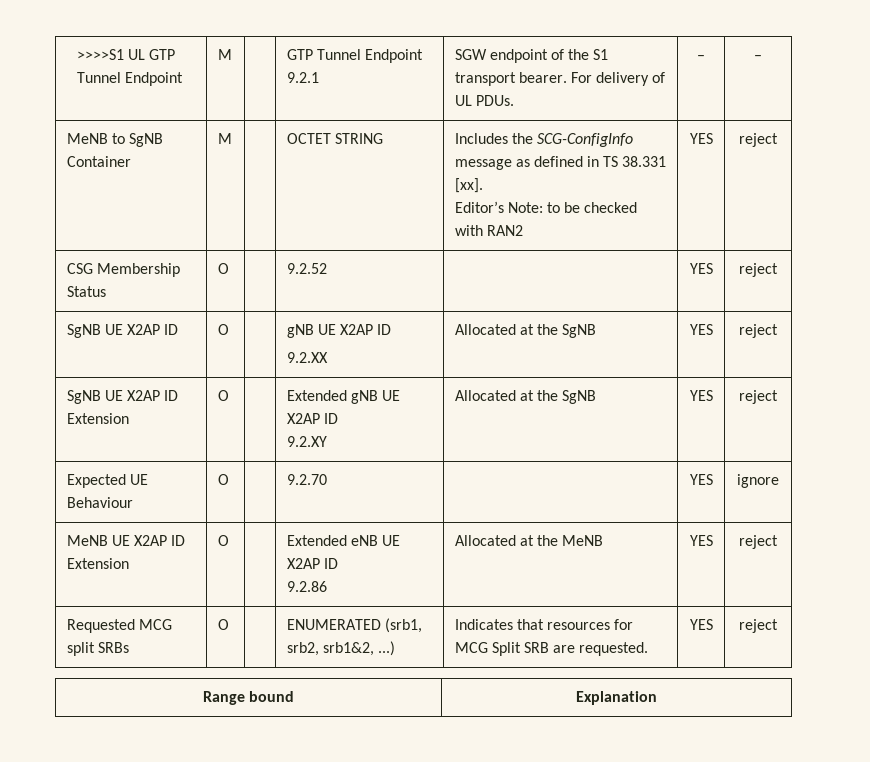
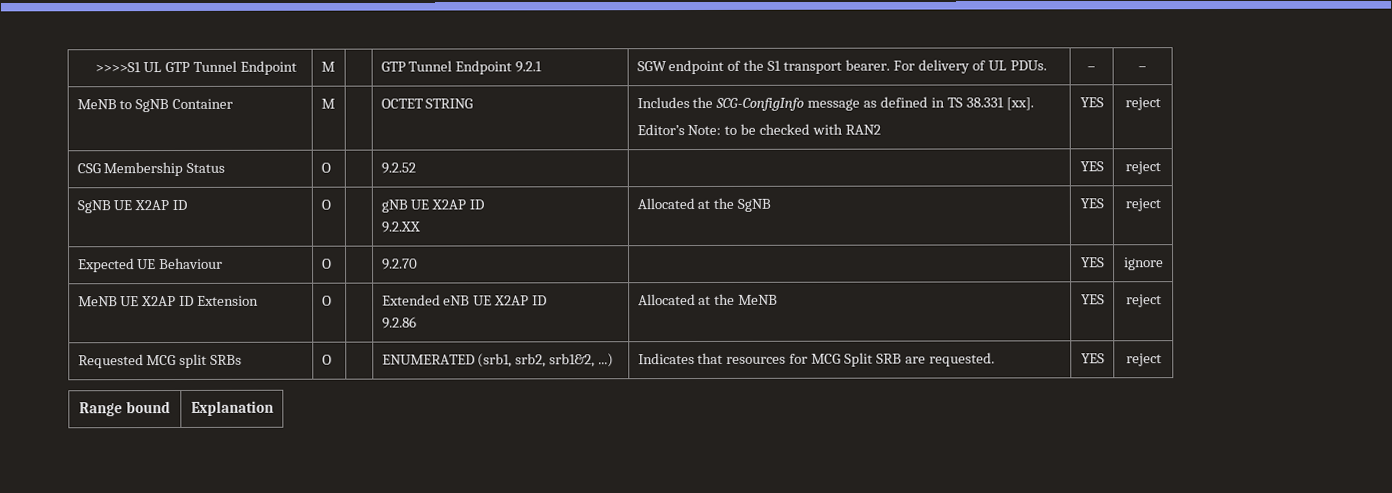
- SgNB UE X2AP ID Extension | O | | Extended gNB UE X2AP ID
- 9.2.XY | Allocated at the SgNB | YES | reject

